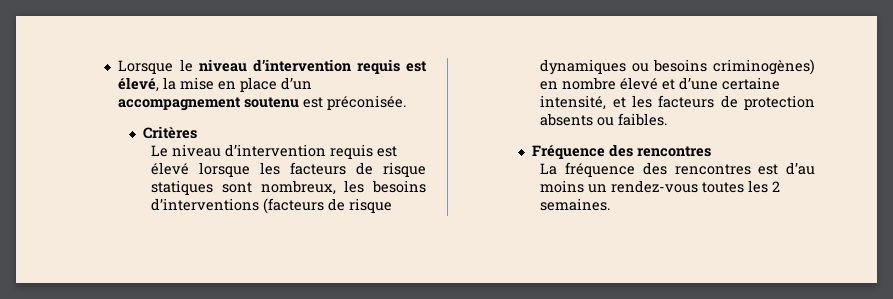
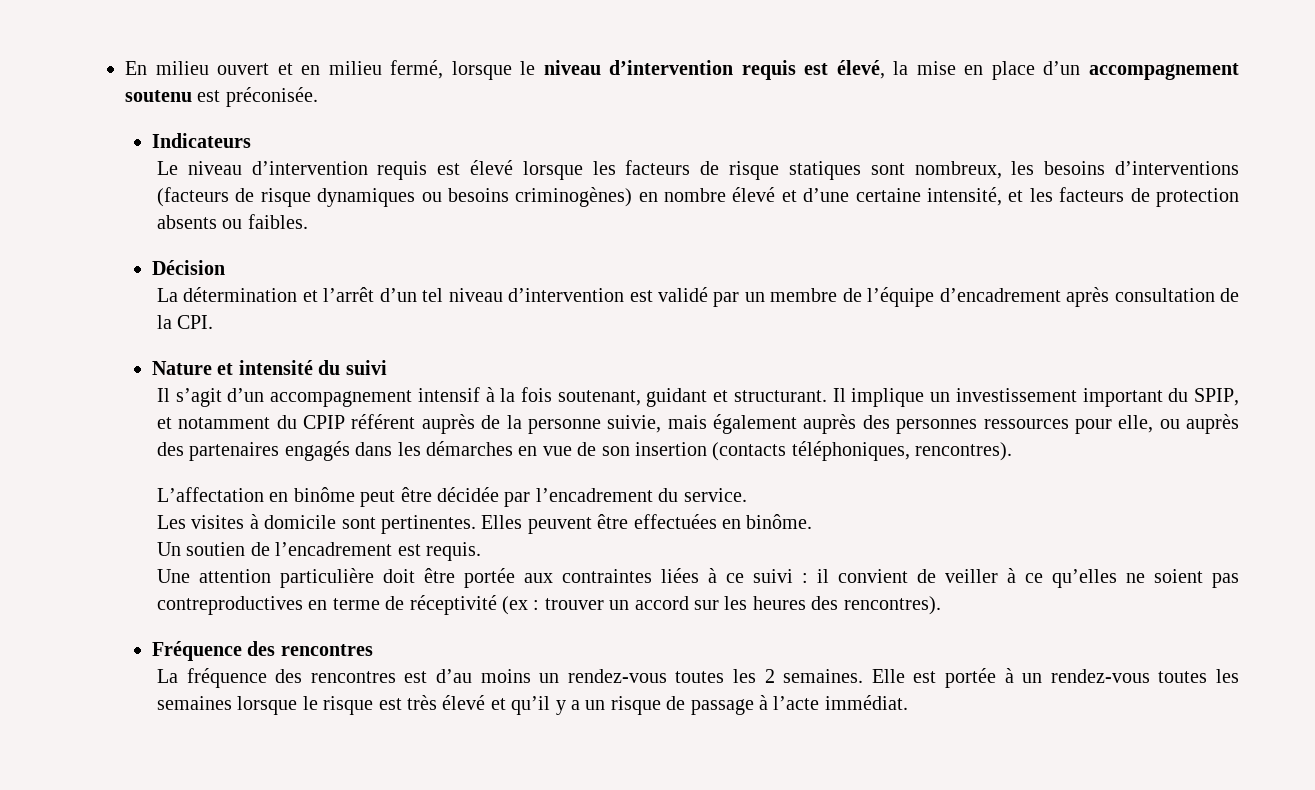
- Lorsque le niveau d’intervention requis est élevé, la mise en place d’un accompagnement soutenu est préconisée.
+ En milieu ouvert et en milieu fermé, lorsque le niveau d’intervention requis est élevé, la mise en place d’un accompagnement soutenu est préconisée.
- Critères
+ Indicateurs
+ Décision
+ La détermination et l’arrêt d’un tel niveau d’intervention est validé par un membre de l’équipe d’encadrement après consultation de la CPI.
+ Nature et intensité du suivi
+ Il s’agit d’un accompagnement intensif à la fois soutenant, guidant et structurant. Il implique un investissement important du SPIP, et notamment du CPIP référent auprès de la personne suivie, mais également auprès des personnes ressources pour elle, ou auprès des partenaires engagés dans les démarches en vue de son insertion (contacts téléphoniques, rencontres).
+ L’affectation en binôme peut être décidée par l’encadrement du service.
+ Les visites à domicile sont pertinentes. Elles peuvent être effectuées en binôme.
+ Un soutien de l’encadrement est requis.
+ Une attention particulière doit être portée aux contraintes liées à ce suivi : il convient de veiller à ce qu’elles ne soient pas contreproductives en terme de réceptivité (ex : trouver un accord sur les heures des rencontres).
+ Elle est portée à un rendez-vous toutes les semaines lorsque le risque est très élevé et qu’il y a un risque de passage à l’acte immédiat.

